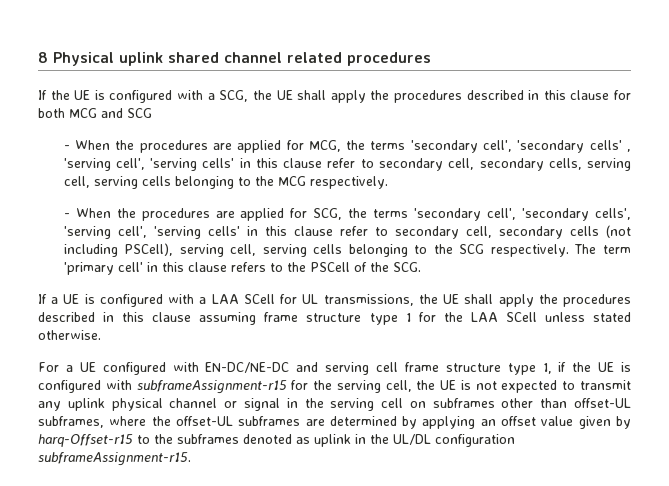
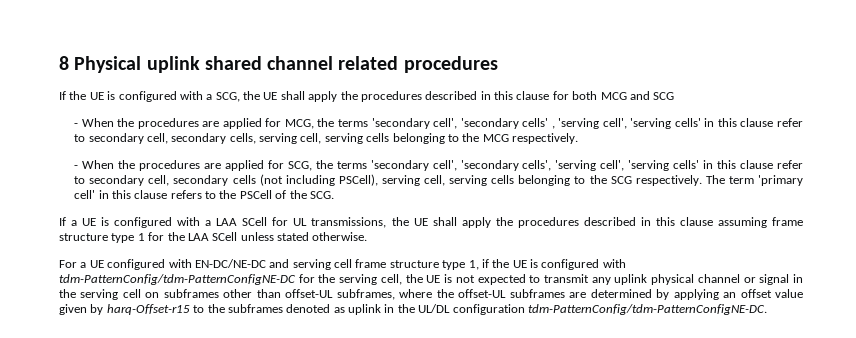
- For a UE configured with EN-DC/NE-DC and serving cell frame structure type 1, if the UE is configured with subframeAssignment-r15 for the serving cell, the UE is not expected to transmit any uplink physical channel or signal in the serving cell on subframes other than offset-UL subframes, where the offset-UL subframes are determined by applying an offset value given by harq-Offset-r15 to the subframes denoted as uplink in the UL/DL configuration subframeAssignment-r15.
+ For a UE configured with EN-DC/NE-DC and serving cell frame structure type 1, if the UE is configured with tdm-PatternConfig/tdm-PatternConfigNE-DC for the serving cell, the UE is not expected to transmit any uplink physical channel or signal in the serving cell on subframes other than offset-UL subframes, where the offset-UL subframes are determined by applying an offset value given by harq-Offset-r15 to the subframes denoted as uplink in the UL/DL configuration tdm-PatternConfig/tdm-PatternConfigNE-DC.

